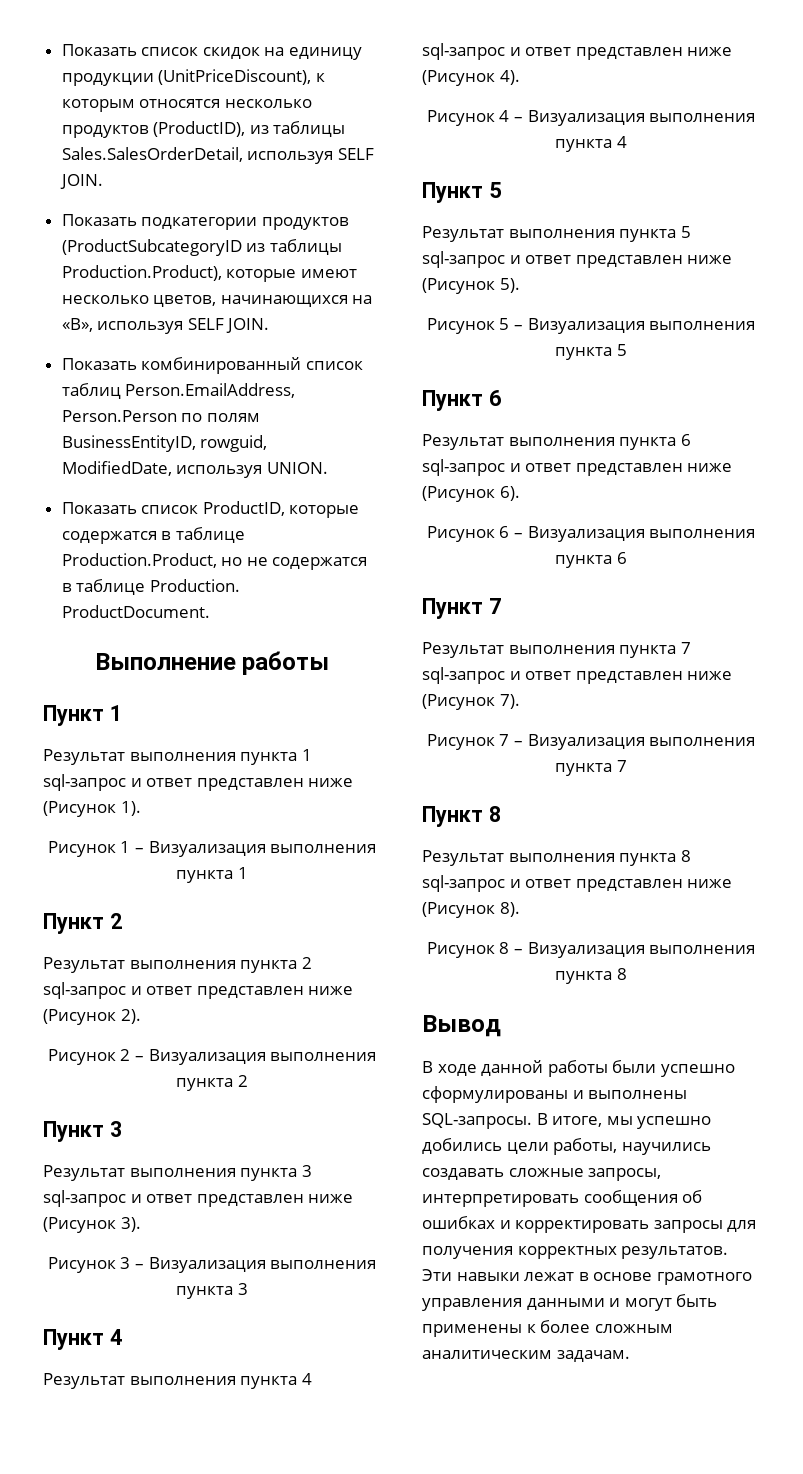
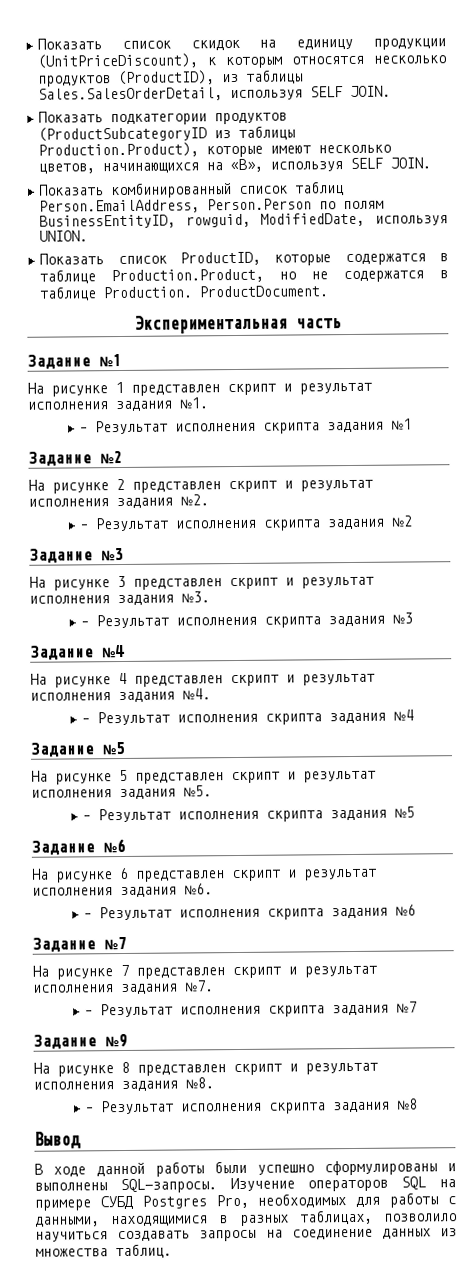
- Выполнение работы
- Пункт 1
- Результат выполнения пункта 1 sql-запрос и ответ представлен ниже (Рисунок 1).
- Рисунок 1 – Визуализация выполнения пункта 1
- Пункт 2
- Результат выполнения пункта 2 sql-запрос и ответ представлен ниже (Рисунок 2).
- Рисунок 2 – Визуализация выполнения пункта 2
- Пункт 3
- Результат выполнения пункта 3 sql-запрос и ответ представлен ниже (Рисунок 3).
- Рисунок 3 – Визуализация выполнения пункта 3
- Пункт 4
- Результат выполнения пункта 4 sql-запрос и ответ представлен ниже (Рисунок 4).
- Рисунок 4 – Визуализация выполнения пункта 4
- Пункт 5
- Результат выполнения пункта 5 sql-запрос и ответ представлен ниже (Рисунок 5).
- Рисунок 5 – Визуализация выполнения пункта 5
- Пункт 6
- Результат выполнения пункта 6 sql-запрос и ответ представлен ниже (Рисунок 6).
- Рисунок 6 – Визуализация выполнения пункта 6
- Пункт 7
- Результат выполнения пункта 7 sql-запрос и ответ представлен ниже (Рисунок 7).
- Рисунок 7 – Визуализация выполнения пункта 7
- Пункт 8
- Результат выполнения пункта 8 sql-запрос и ответ представлен ниже (Рисунок 8).
- Рисунок 8 – Визуализация выполнения пункта 8
+ Экспериментальная часть
+ Задание №1
+ На рисунке 1 представлен скрипт и результат исполнения задания №1.
+ – Результат исполнения скрипта задания №1
+ Задание №2
+ На рисунке 2 представлен скрипт и результат исполнения задания №2.
+ – Результат исполнения скрипта задания №2
+ Задание №3
+ На рисунке 3 представлен скрипт и результат исполнения задания №3.
+ – Результат исполнения скрипта задания №3
+ Задание №4
+ На рисунке 4 представлен скрипт и результат исполнения задания №4.
+ – Результат исполнения скрипта задания №4
+ Задание №5
+ На рисунке 5 представлен скрипт и результат исполнения задания №5.
+ – Результат исполнения скрипта задания №5
+ Задание №6
+ На рисунке 6 представлен скрипт и результат исполнения задания №6.
+ – Результат исполнения скрипта задания №6
+ Задание №7
+ На рисунке 7 представлен скрипт и результат исполнения задания №7.
+ – Результат исполнения скрипта задания №7
+ Задание №9
+ На рисунке 8 представлен скрипт и результат исполнения задания №8.
+ – Результат исполнения скрипта задания №8
- В итоге, мы успешно добились цели работы, научились создавать сложные запросы, интерпретировать сообщения об ошибках и корректировать запросы для получения корректных результатов. Эти навыки лежат в основе грамотного управления данными и могут быть применены к более сложным аналитическим задачам.
+ Изучение операторов SQL на примере СУБД Postgres Pro, необходимых для работы с данными, находящимися в разных таблицах, позволило научиться создавать запросы на соединение данных из множества таблиц.

